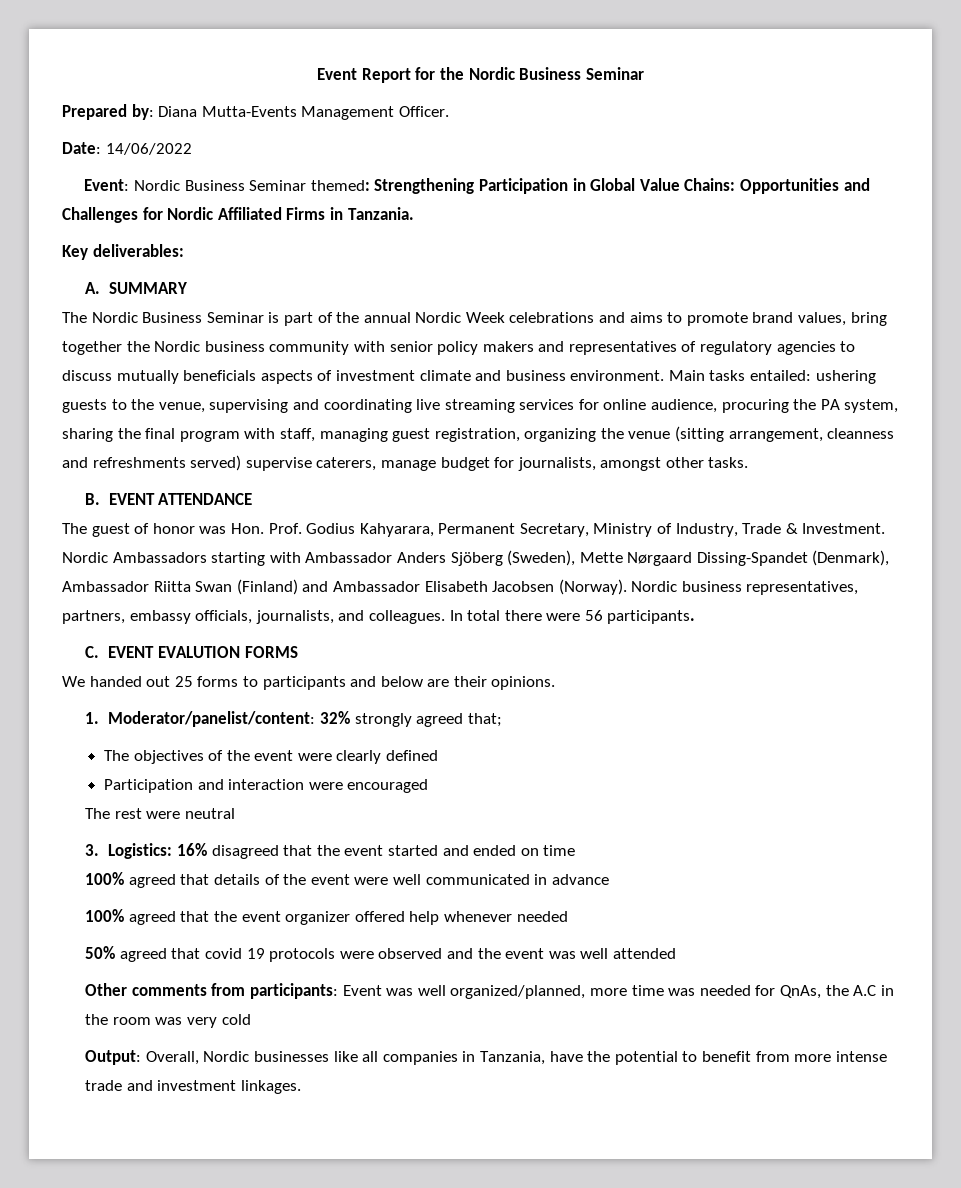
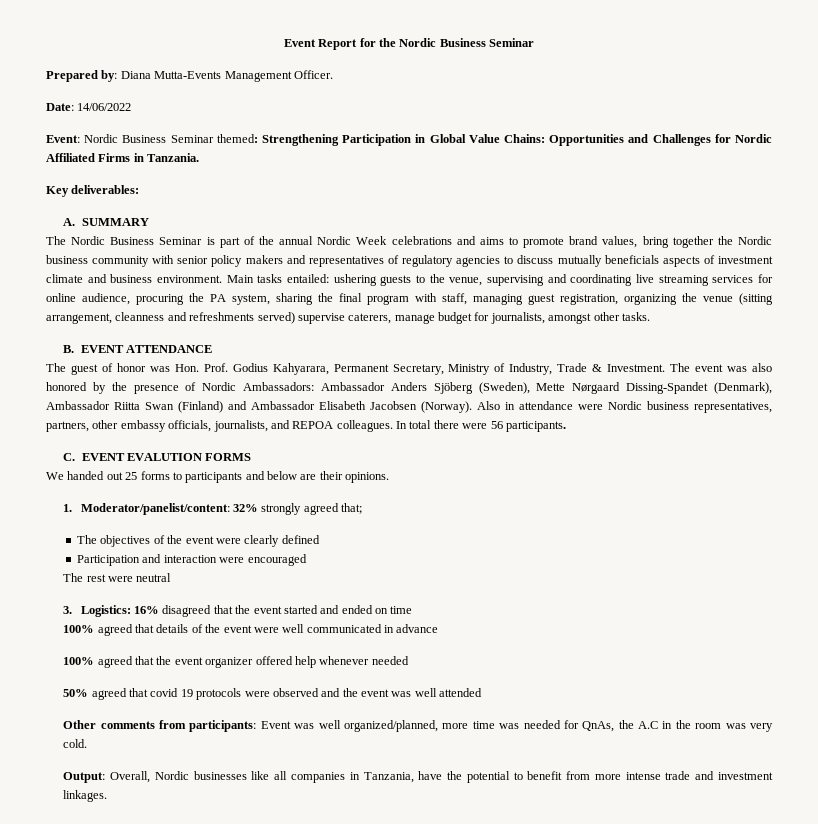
- Nordic Ambassadors starting with Ambassador Anders Sjöberg (Sweden), Mette Nørgaard Dissing-Spandet (Denmark), Ambassador Riitta Swan (Finland) and Ambassador Elisabeth Jacobsen (Norway).
+ The event was also honored by the presence of Nordic Ambassadors: Ambassador Anders Sjöberg (Sweden), Mette Nørgaard Dissing-Spandet (Denmark), Ambassador Riitta Swan (Finland) and Ambassador Elisabeth Jacobsen (Norway).
- Nordic business representatives, partners, embassy officials, journalists, and colleagues.
+ Also in attendance were Nordic business representatives, partners, other embassy officials, journalists, and REPOA colleagues.
- Other comments from participants: Event was well organized/planned, more time was needed for QnAs, the A.C in the room was very cold
+ Other comments from participants: Event was well organized/planned, more time was needed for QnAs, the A.C in the room was very cold.

